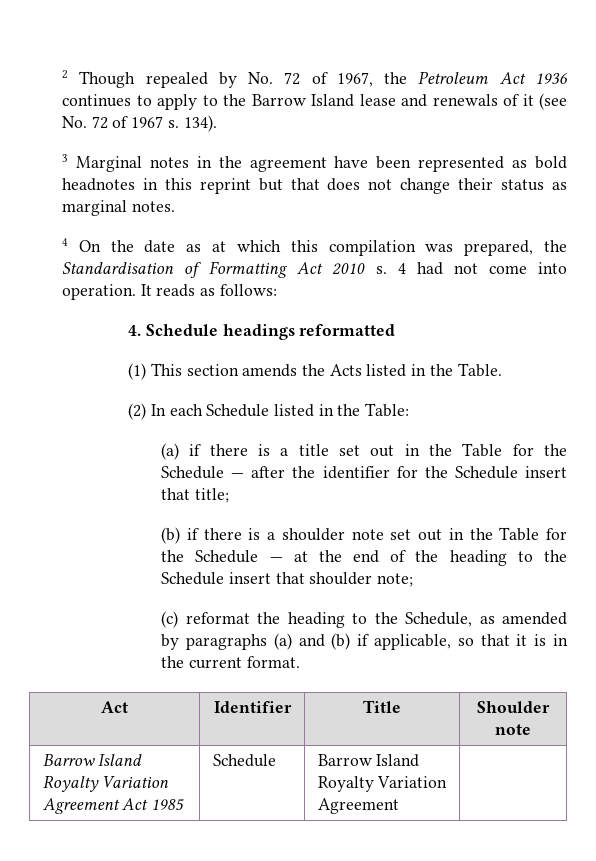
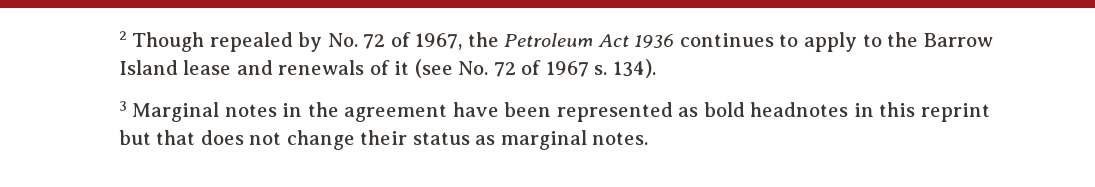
- 4 On the date as at which this compilation was prepared, the Standardisation of Formatting Act 2010 s. 4 had not come into operation. It reads as follows:
- 4. Schedule headings reformatted
- (1) This section amends the Acts listed in the Table.
- (2) In each Schedule listed in the Table:
- (a) if there is a title set out in the Table for the Schedule — after the identifier for the Schedule insert that title;
- (b) if there is a shoulder note set out in the Table for the Schedule — at the end of the heading to the Schedule insert that shoulder note;
- (c) reformat the heading to the Schedule, as amended by paragraphs (a) and (b) if applicable, so that it is in the current format.
- Act | Identifier | Title | Shoulder note
- Barrow Island Royalty Variation Agreement Act 1985 | Schedule | Barrow Island Royalty Variation Agreement |

